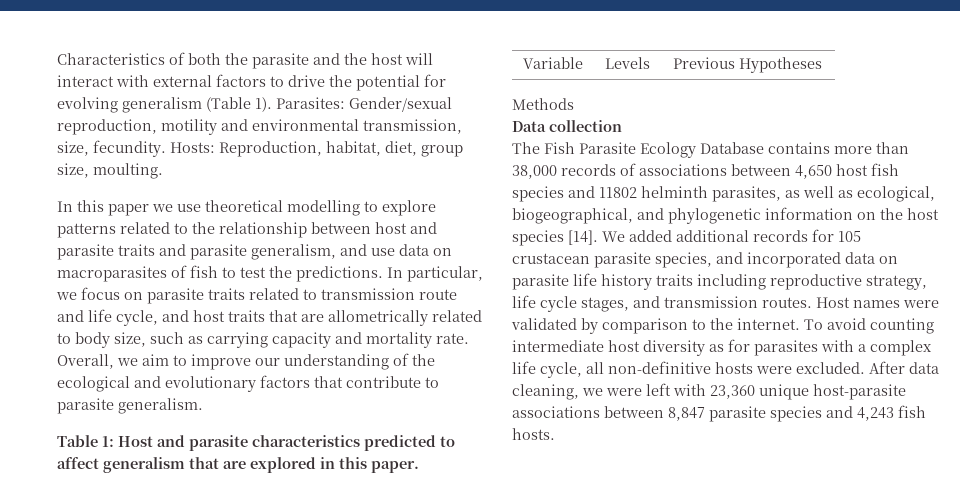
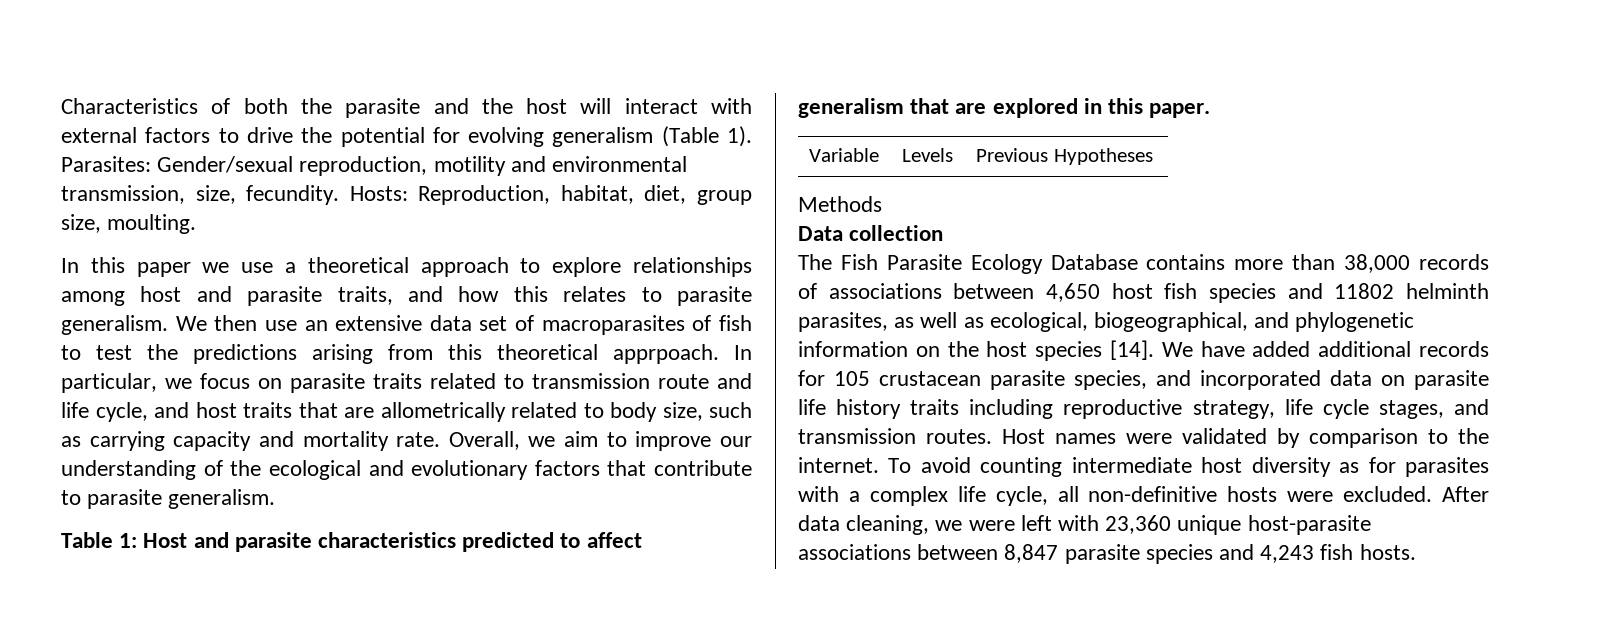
- In this paper we use theoretical modelling to explore patterns related to the relationship between host and parasite traits and parasite generalism, and use data on macroparasites of fish to test the predictions.
+ In this paper we use a theoretical approach to explore relationships among host and parasite traits, and how this relates to parasite generalism. We then use an extensive data set of macroparasites of fish to test the predictions arising from this theoretical apprpoach.
- We added additional records for 105 crustacean parasite species, and incorporated data on parasite life history traits including reproductive strategy, life cycle stages, and transmission routes.
+ We have added additional records for 105 crustacean parasite species, and incorporated data on parasite life history traits including reproductive strategy, life cycle stages, and transmission routes.

